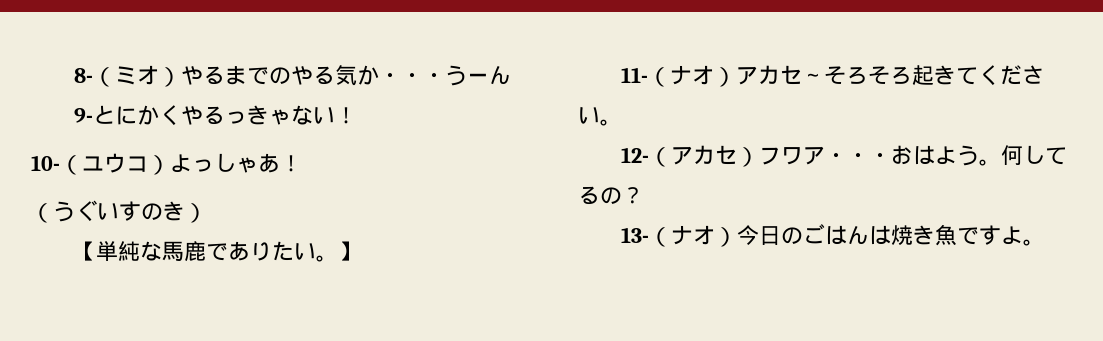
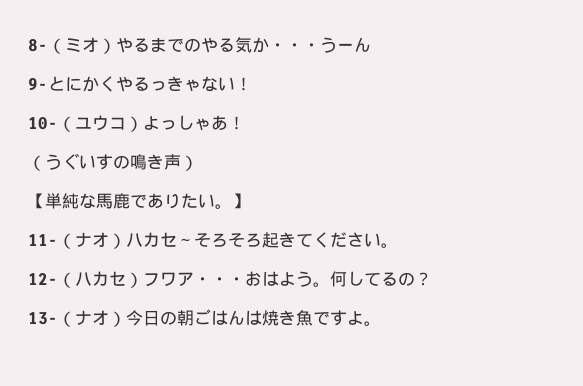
- （うぐいすのき）
+ （うぐいすの鳴き声）
- 11-（ナオ）アカセ～そろそろ起きてください。
+ 11-（ナオ）ハカセ～そろそろ起きてください。
- 12-（アカセ）フワア・・・おはよう。
+ 12-（ハカセ）フワア・・・おはよう。
- 13-（ナオ）今日のごはんは焼き魚ですよ。
+ 13-（ナオ）今日の朝ごはんは焼き魚ですよ。

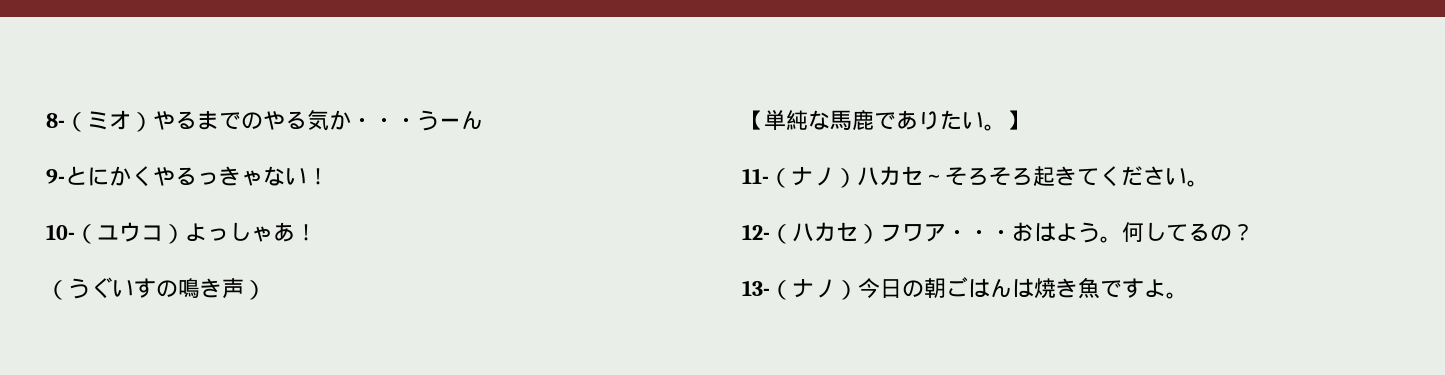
- 11-（ナオ）ハカセ～そろそろ起きてください。
+ 11-（ナノ）ハカセ～そろそろ起きてください。
- 13-（ナオ）今日の朝ごはんは焼き魚ですよ。
+ 13-（ナノ）今日の朝ごはんは焼き魚ですよ。

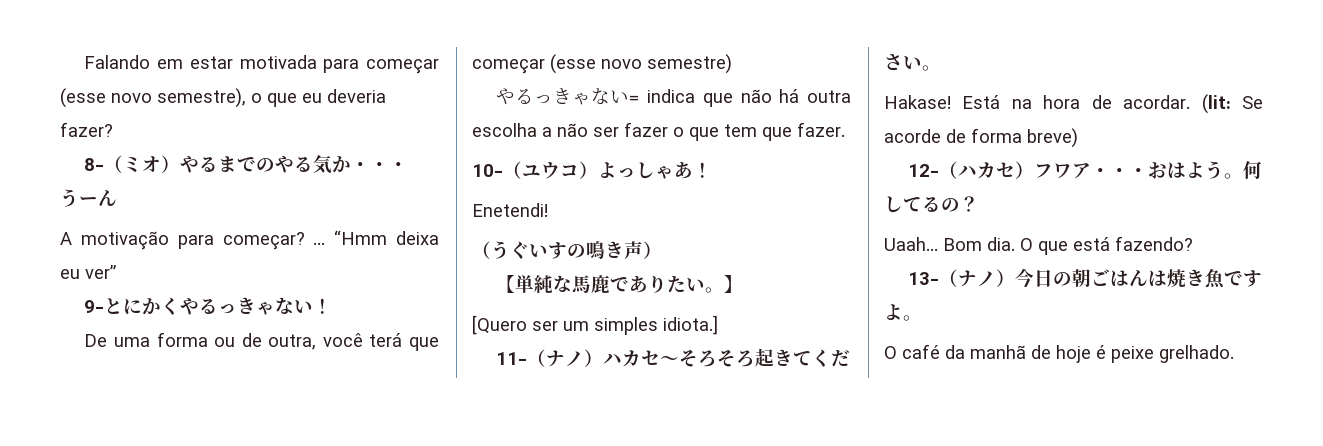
+ Falando em estar motivada para começar (esse novo semestre), o que eu deveria fazer?
+ A motivação para começar? ... “Hmm deixa eu ver”
+ De uma forma ou de outra, você terá que começar (esse novo semestre)
+ やるっきゃない= indica que não há outra escolha a não ser fazer o que tem que fazer.
+ Enetendi!
+ [Quero ser um simples idiota.]
+ Hakase! Está na hora de acordar. (lit: Se acorde de forma breve)
+ Uaah... Bom dia. O que está fazendo?
+ O café da manhã de hoje é peixe grelhado.

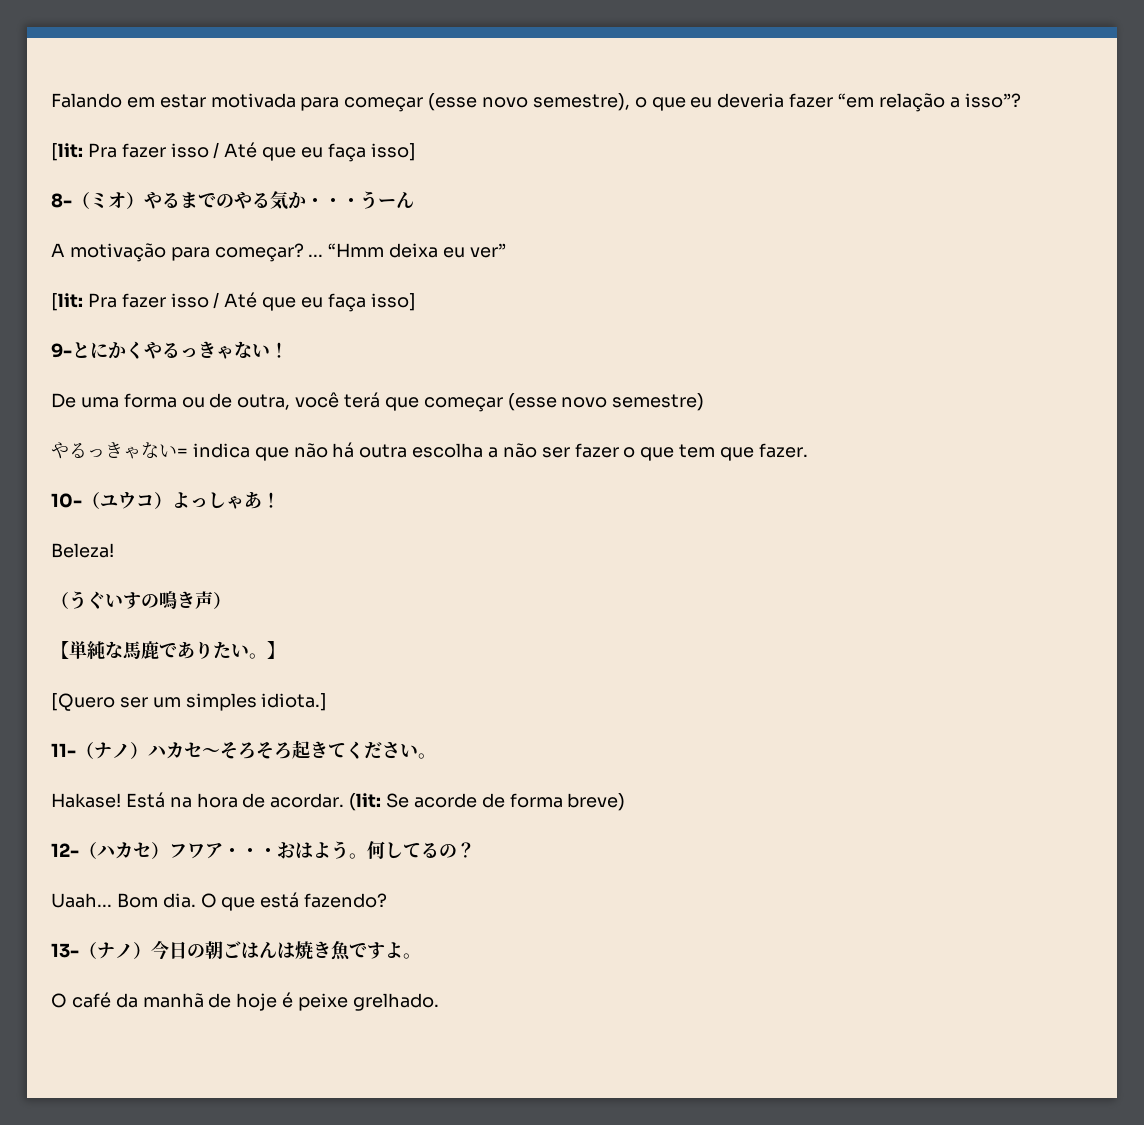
- Falando em estar motivada para começar (esse novo semestre), o que eu deveria fazer?
+ Falando em estar motivada para começar (esse novo semestre), o que eu deveria fazer “em relação a isso”?
+ [lit: Pra fazer isso / Até que eu faça isso]
  “Hmm deixa eu ver”
+ [lit: Pra fazer isso / Até que eu faça isso]
- Enetendi!
+ Beleza!

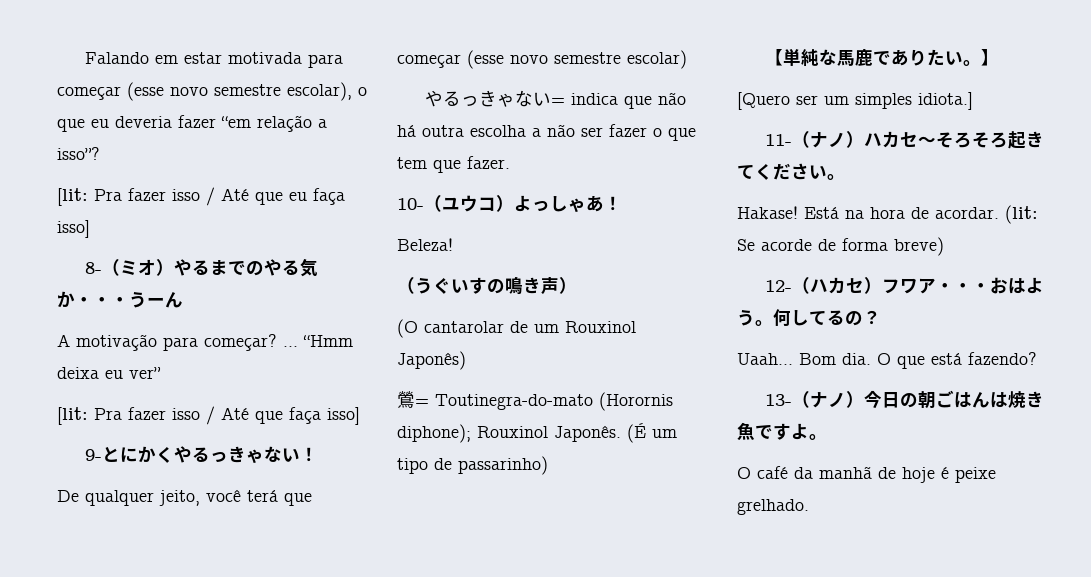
- Falando em estar motivada para começar (esse novo semestre), o que eu deveria fazer “em relação a isso”?
+ Falando em estar motivada para começar (esse novo semestre escolar), o que eu deveria fazer “em relação a isso”?
  “Hmm deixa eu ver”
- [lit: Pra fazer isso / Até que eu faça isso]
+ [lit: Pra fazer isso / Até que faça isso]
- De uma forma ou de outra, você terá que começar (esse novo semestre)
+ De qualquer jeito, você terá que começar (esse novo semestre escolar)
+ (O cantarolar de um Rouxinol Japonês)
+ 鶯= Toutinegra-do-mato (Horornis diphone); Rouxinol Japonês. (É um tipo de passarinho)

